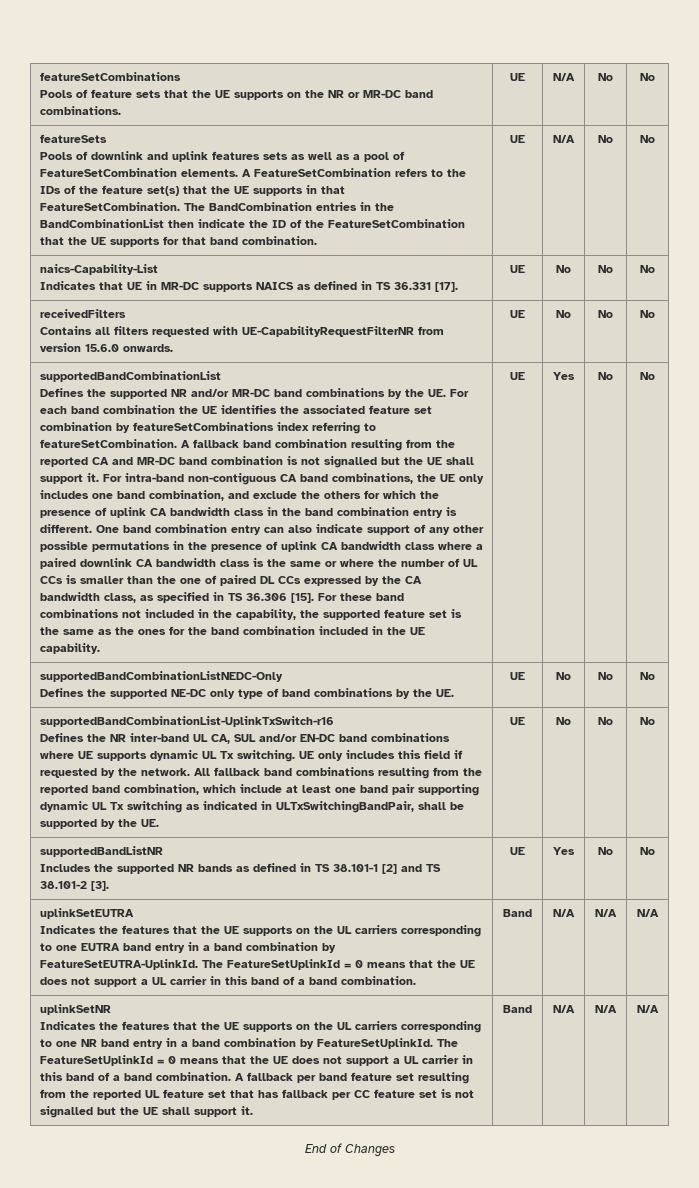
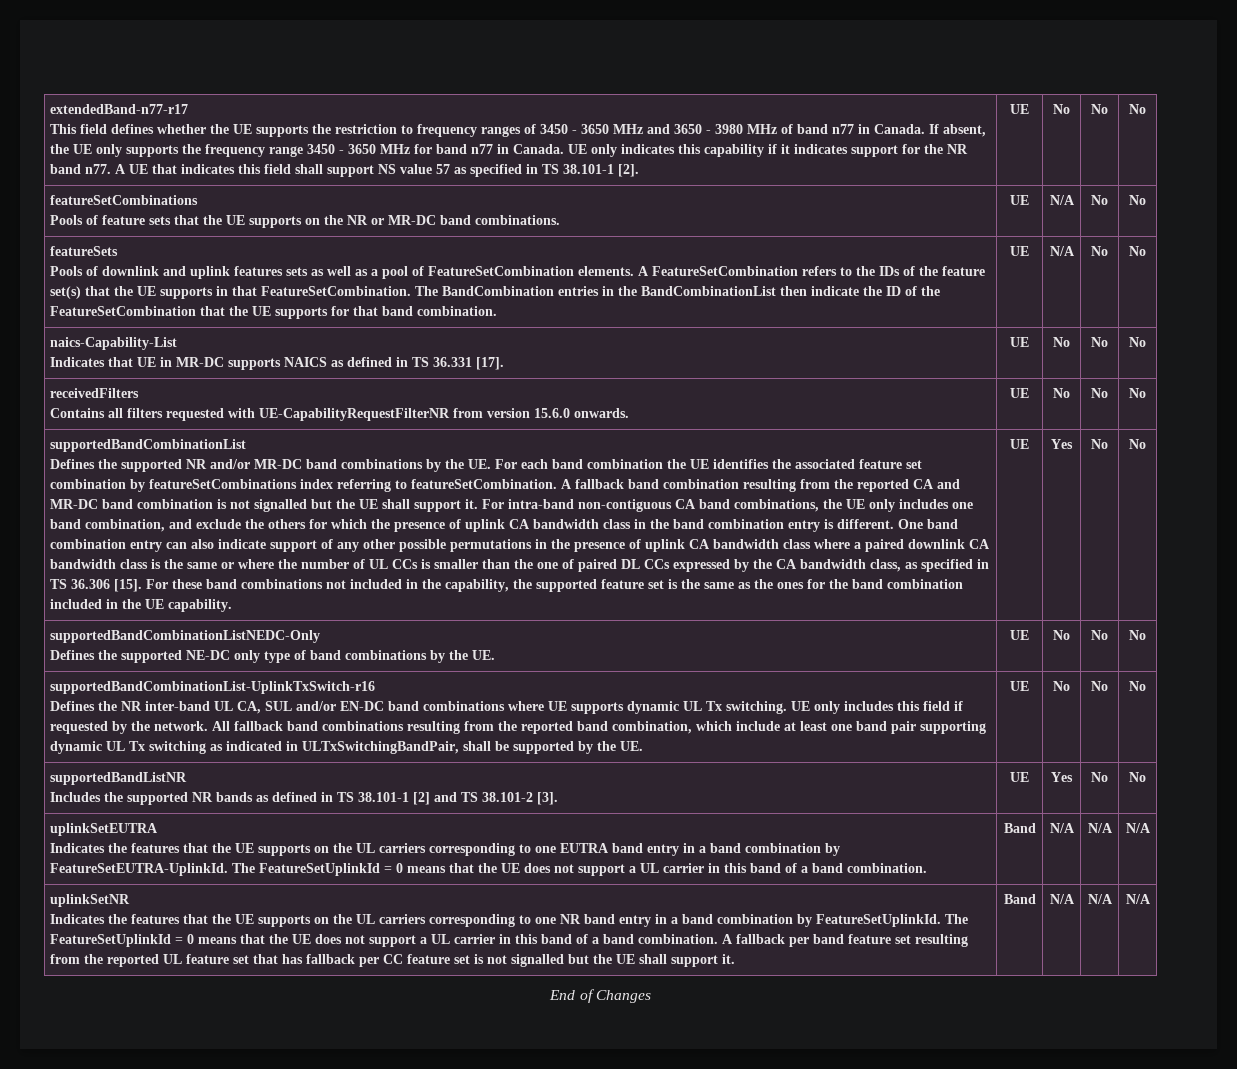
+ extendedBand-n77-r17
+ This field defines whether the UE supports the restriction to frequency ranges of 3450 - 3650 MHz and 3650 - 3980 MHz of band n77 in Canada. If absent, the UE only supports the frequency range 3450 - 3650 MHz for band n77 in Canada. UE only indicates this capability if it indicates support for the NR band n77. A UE that indicates this field shall support NS value 57 as specified in TS 38.101-1 [2]. | UE | No | No | No

